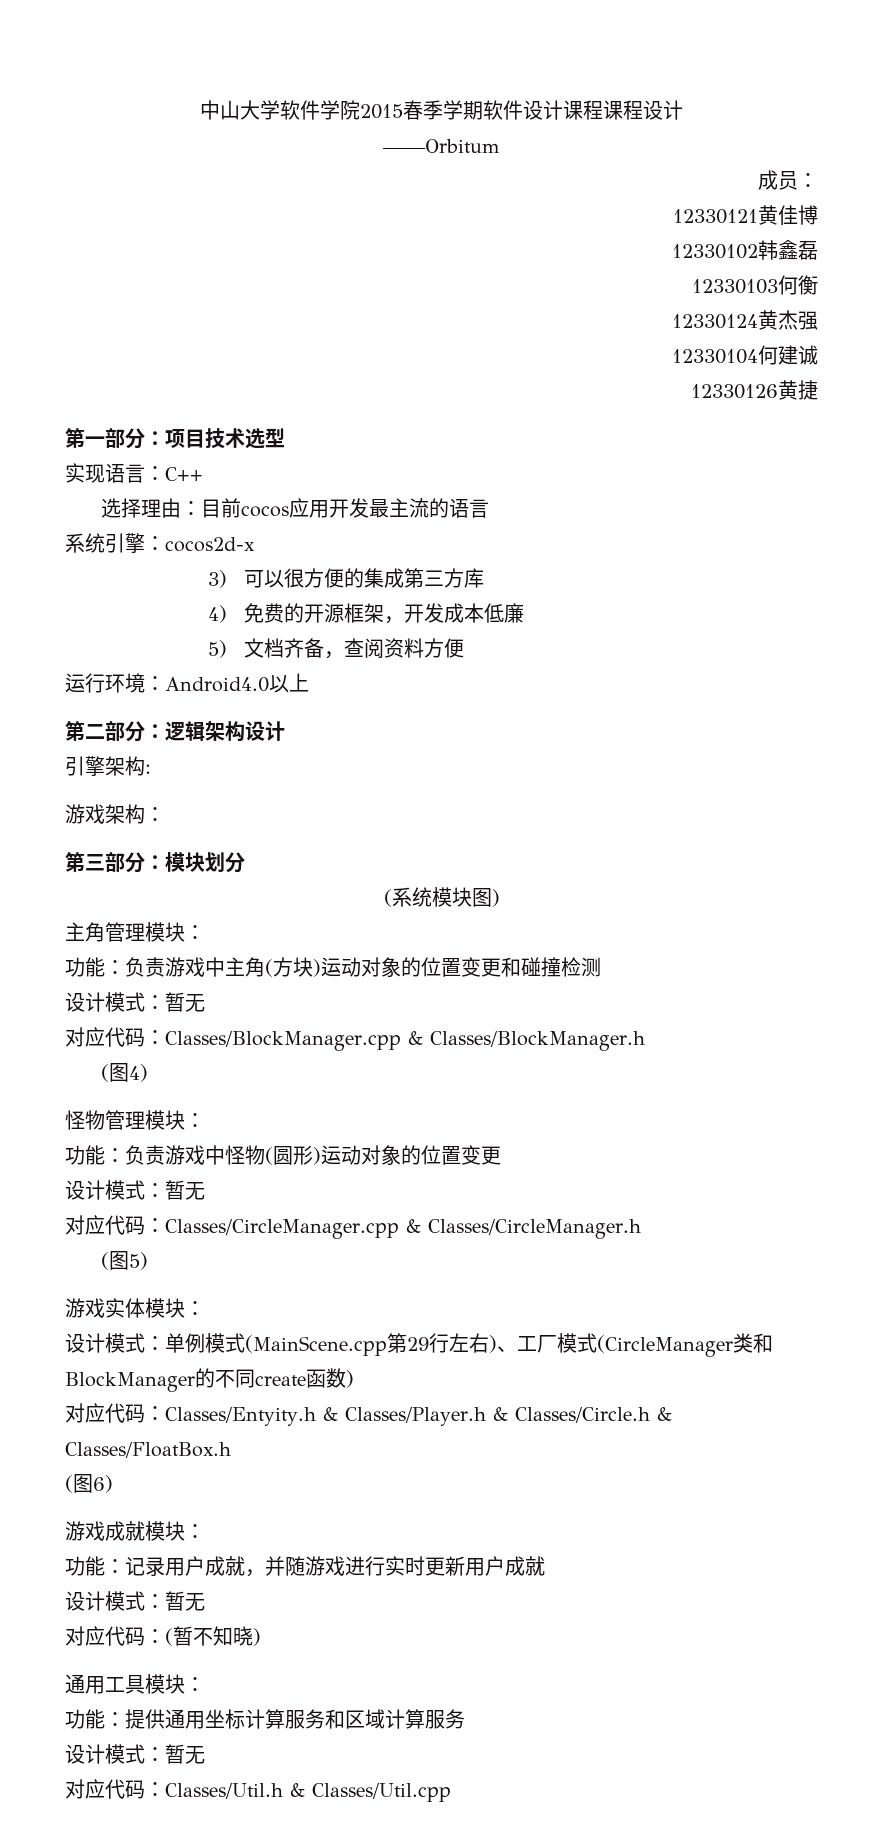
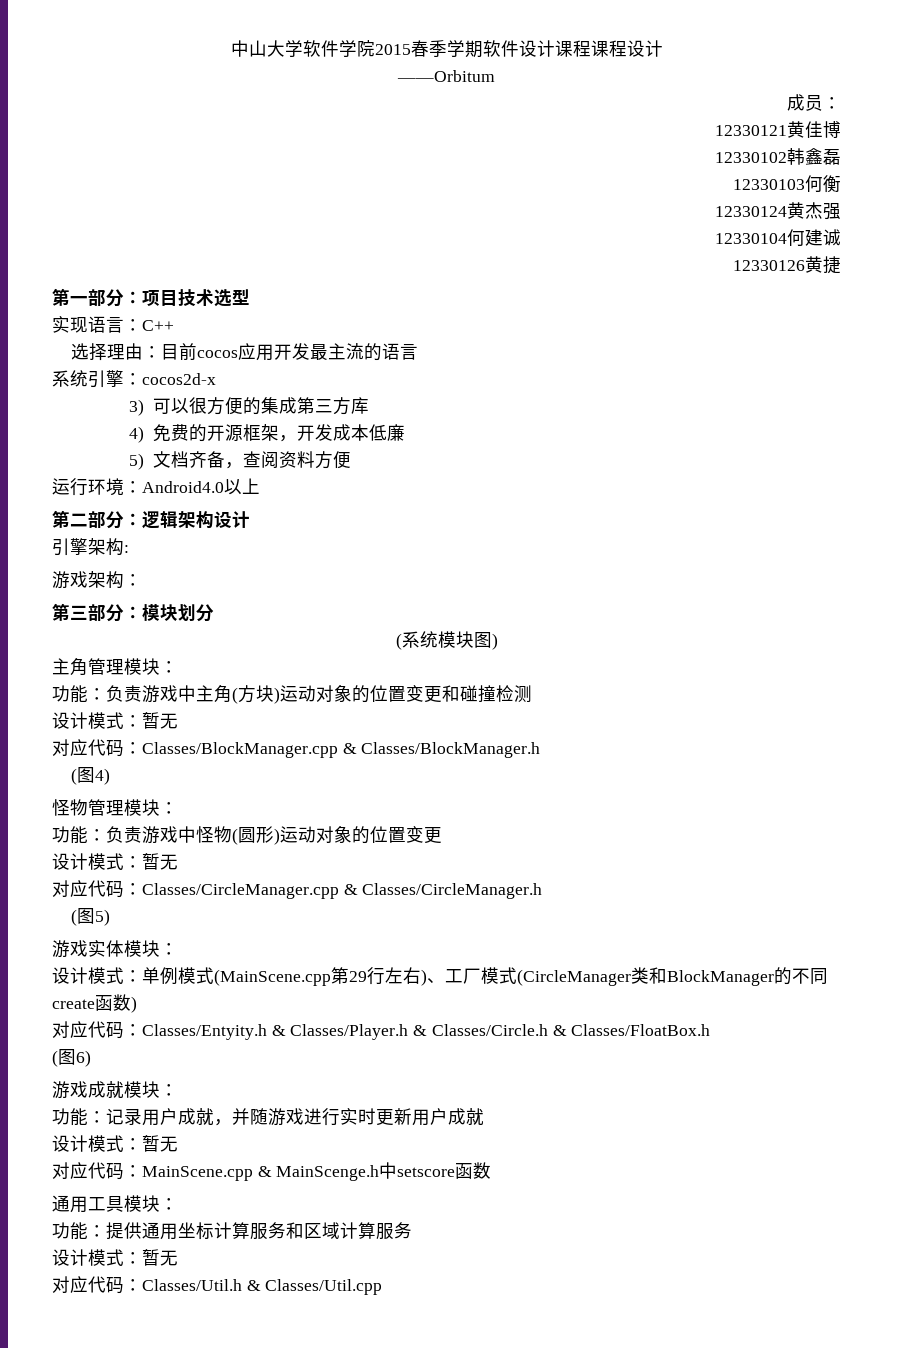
- 对应代码：(暂不知晓)
+ 对应代码：MainScene.cpp & MainScenge.h中setscore函数

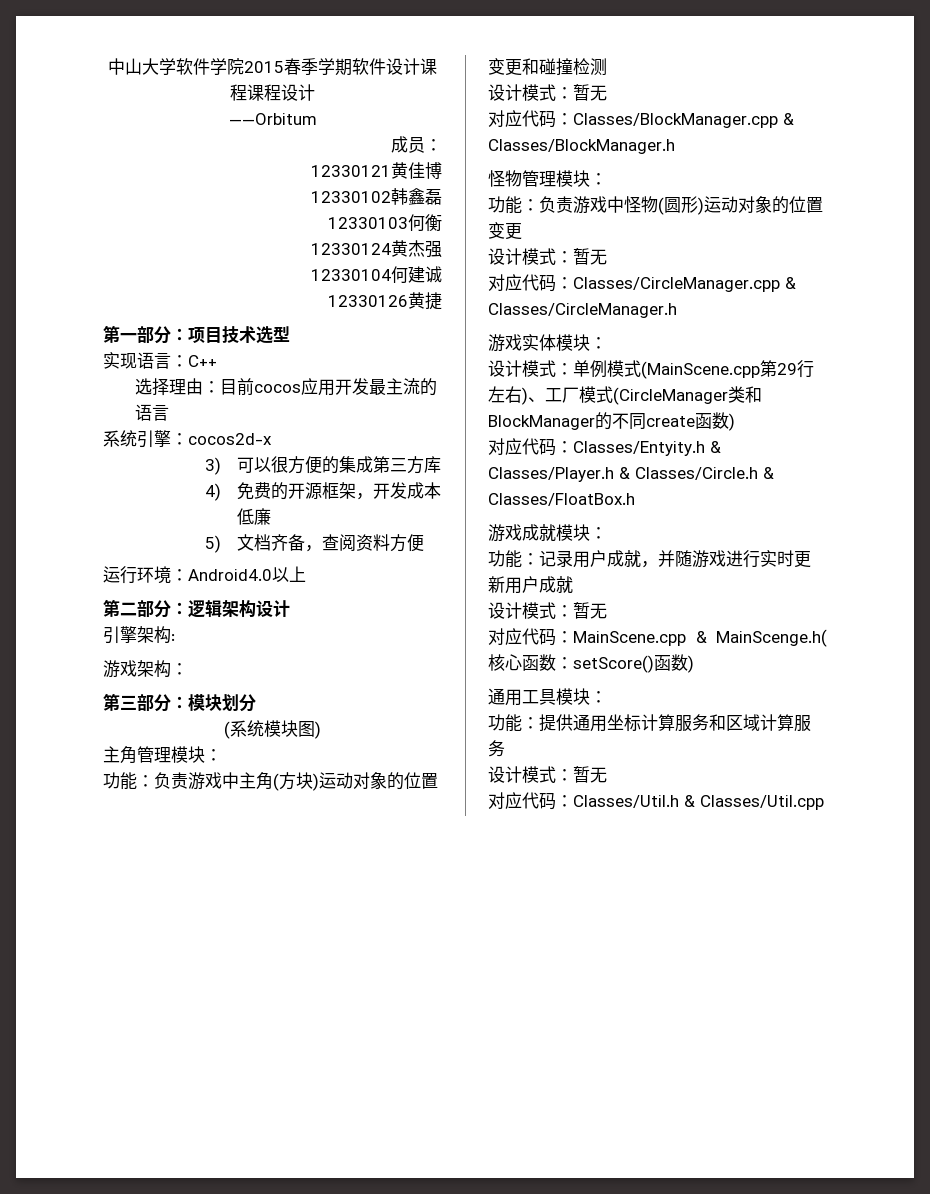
- (图4)
- (图5)
- (图6)
- 对应代码：MainScene.cpp & MainScenge.h中setscore函数
+ 对应代码：MainScene.cpp & MainScenge.h(核心函数：setScore()函数)

